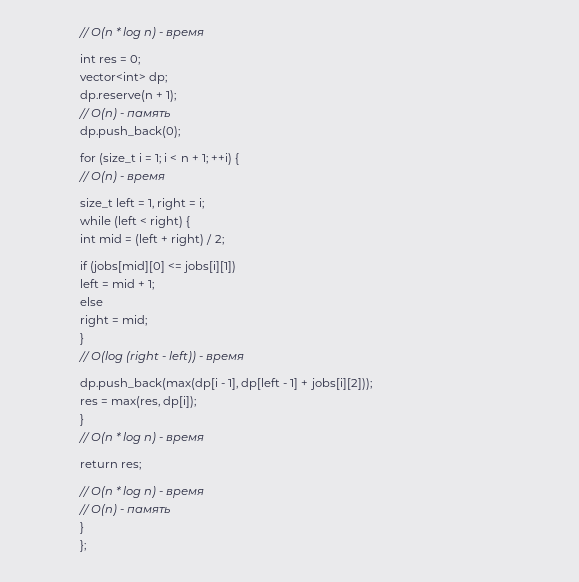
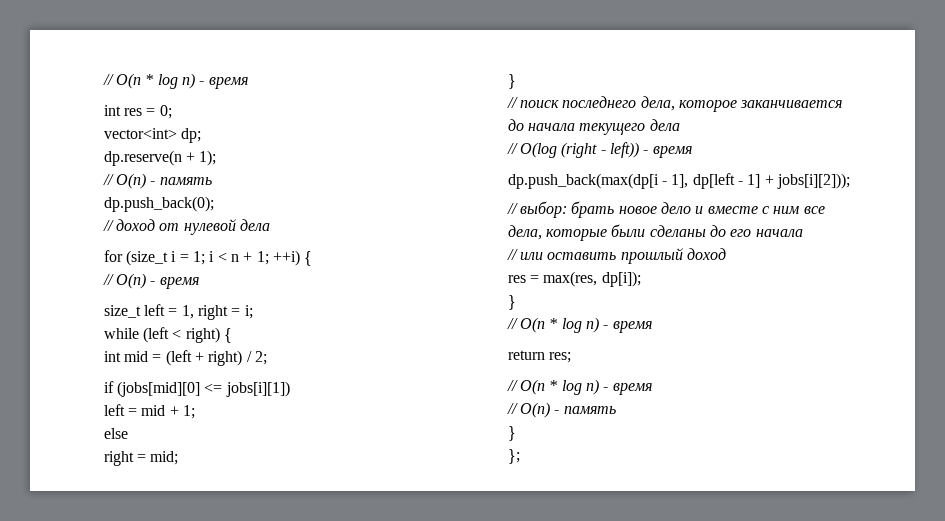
+ // доход от нулевой дела
+ // поиск последнего дела, которое заканчивается до начала текущего дела
+ // выбор: брать новое дело и вместе с ним все дела, которые были сделаны до его начала
+ // или оставить прошлый доход

